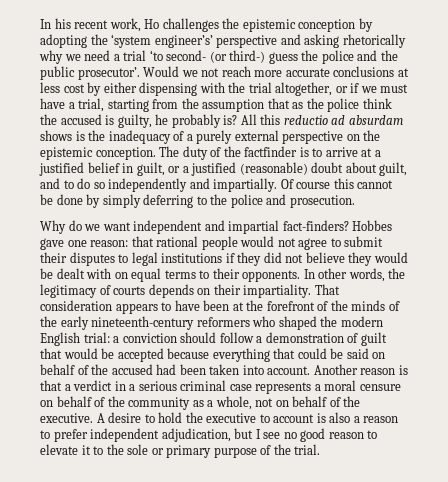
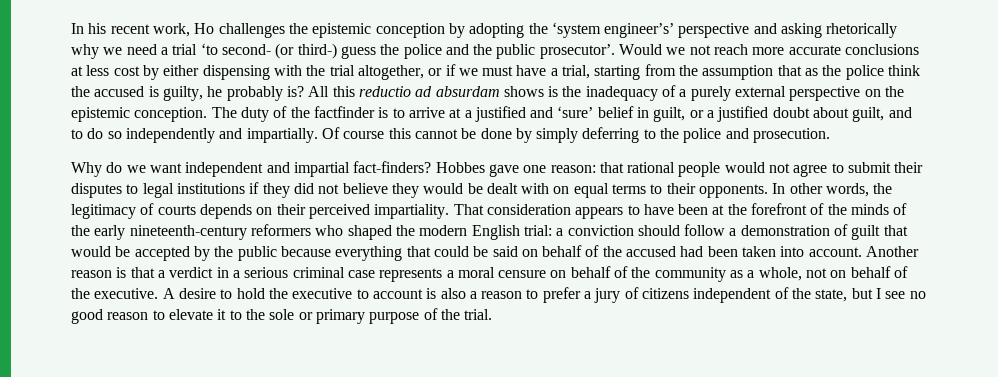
- The duty of the factfinder is to arrive at a justified belief in guilt, or a justified (reasonable) doubt about guilt, and to do so independently and impartially.
+ The duty of the factfinder is to arrive at a justified and ‘sure’ belief in guilt, or a justified doubt about guilt, and to do so independently and impartially.
- In other words, the legitimacy of courts depends on their impartiality.
+ In other words, the legitimacy of courts depends on their perceived impartiality.
- That consideration appears to have been at the forefront of the minds of the early nineteenth-century reformers who shaped the modern English trial: a conviction should follow a demonstration of guilt that would be accepted because everything that could be said on behalf of the accused had been taken into account.
+ That consideration appears to have been at the forefront of the minds of the early nineteenth-century reformers who shaped the modern English trial: a conviction should follow a demonstration of guilt that would be accepted by the public because everything that could be said on behalf of the accused had been taken into account.
- A desire to hold the executive to account is also a reason to prefer independent adjudication, but I see no good reason to elevate it to the sole or primary purpose of the trial.
+ A desire to hold the executive to account is also a reason to prefer a jury of citizens independent of the state, but I see no good reason to elevate it to the sole or primary purpose of the trial.

